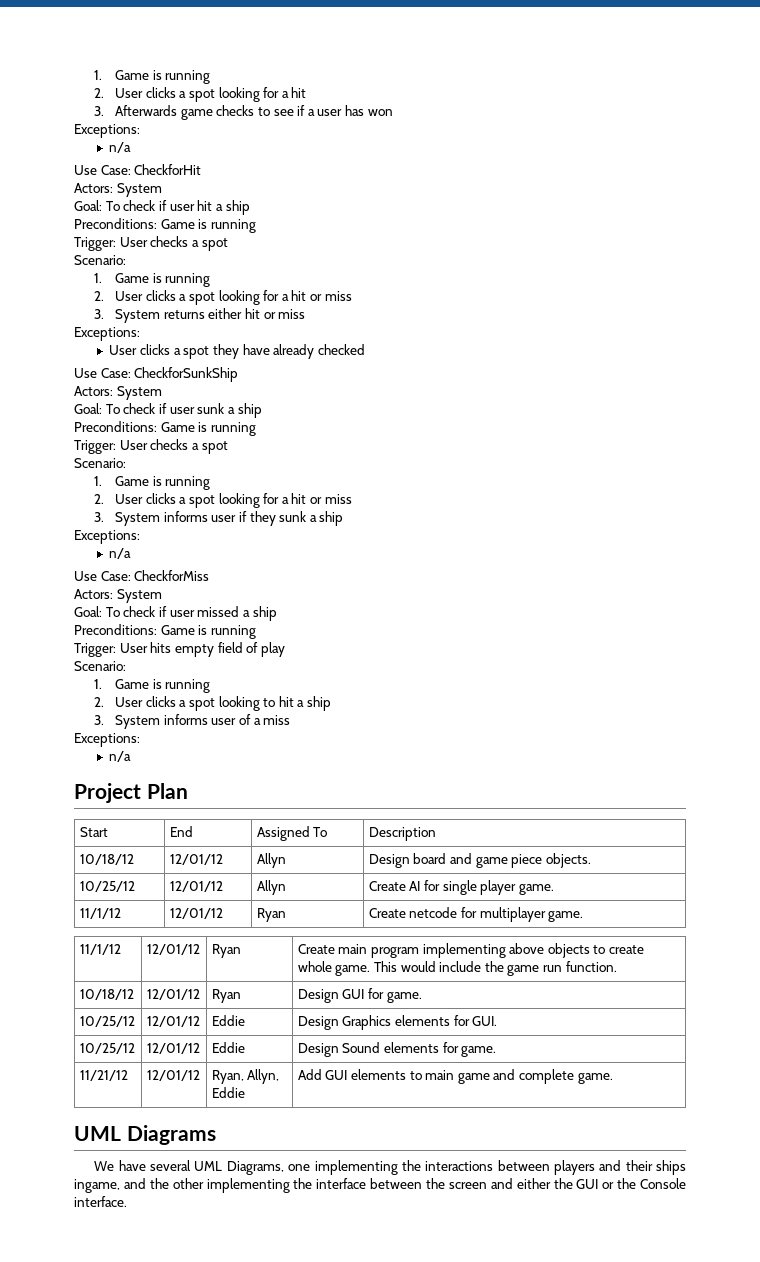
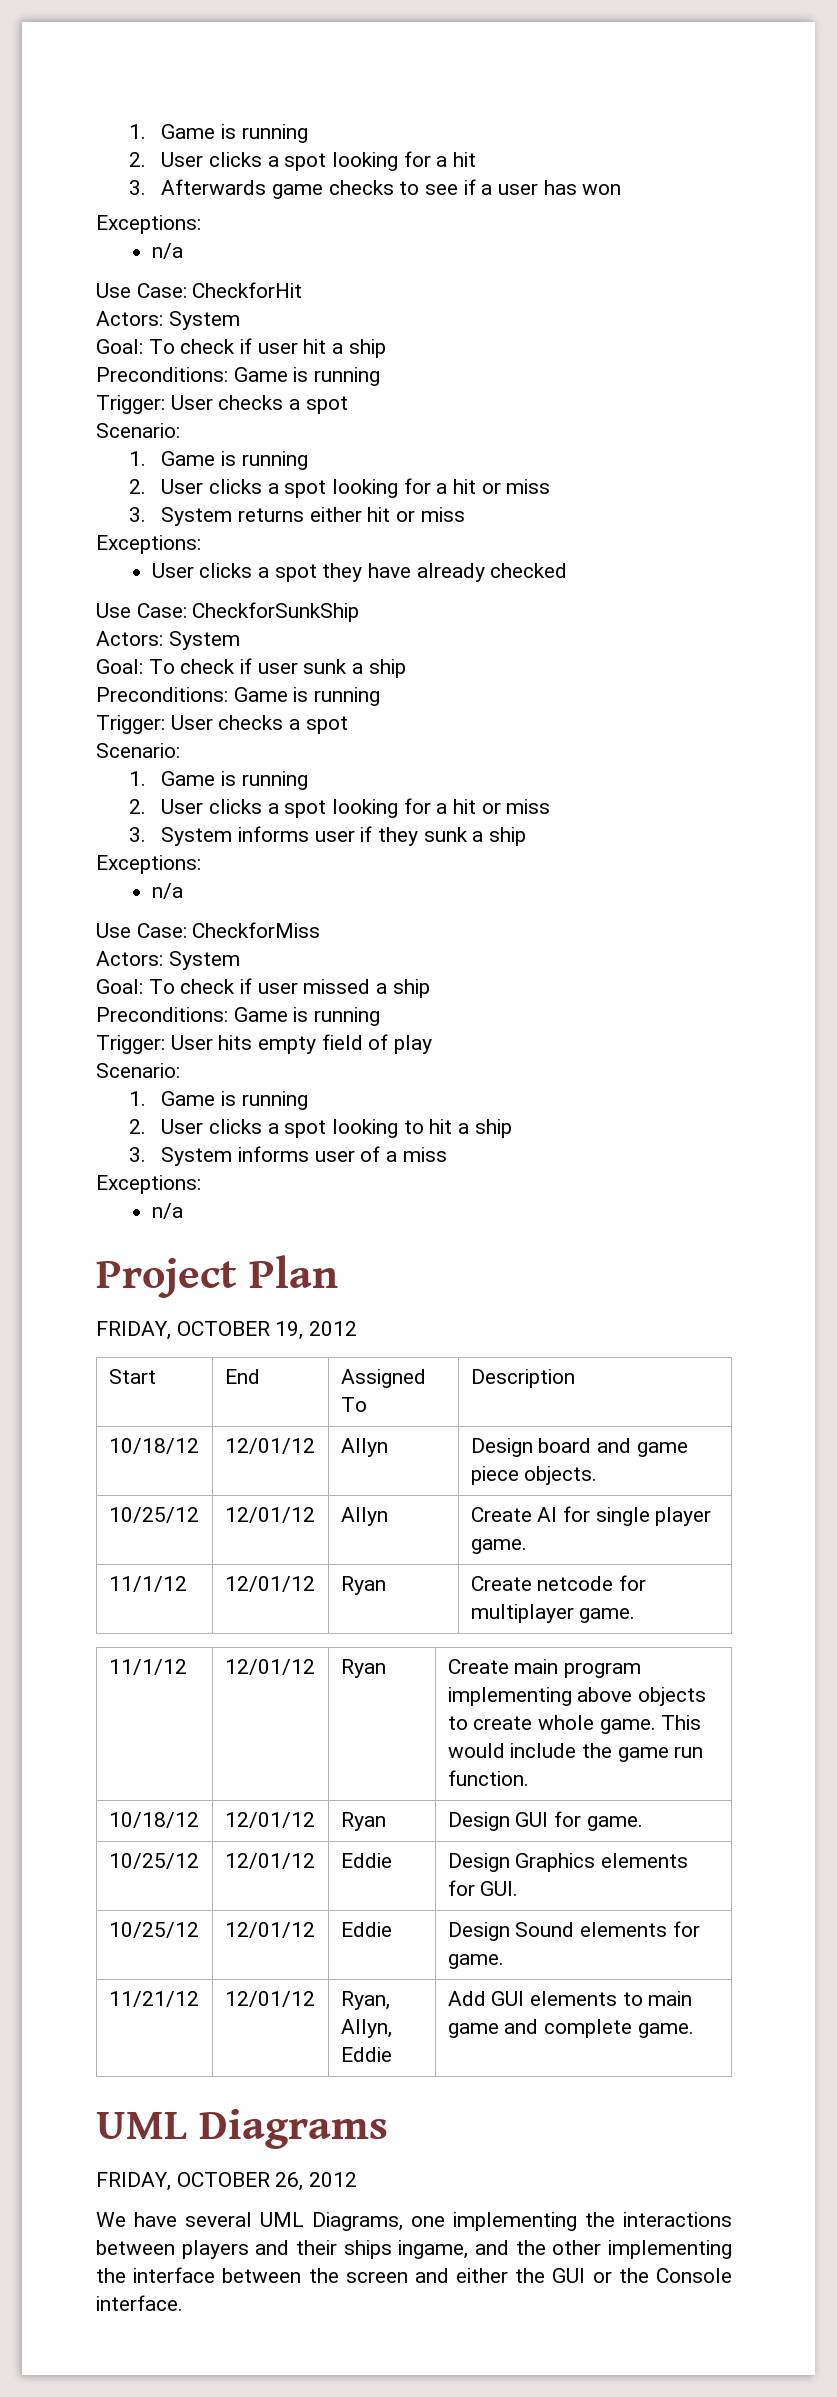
+ FRIDAY, OCTOBER 19, 2012
+ FRIDAY, OCTOBER 26, 2012

